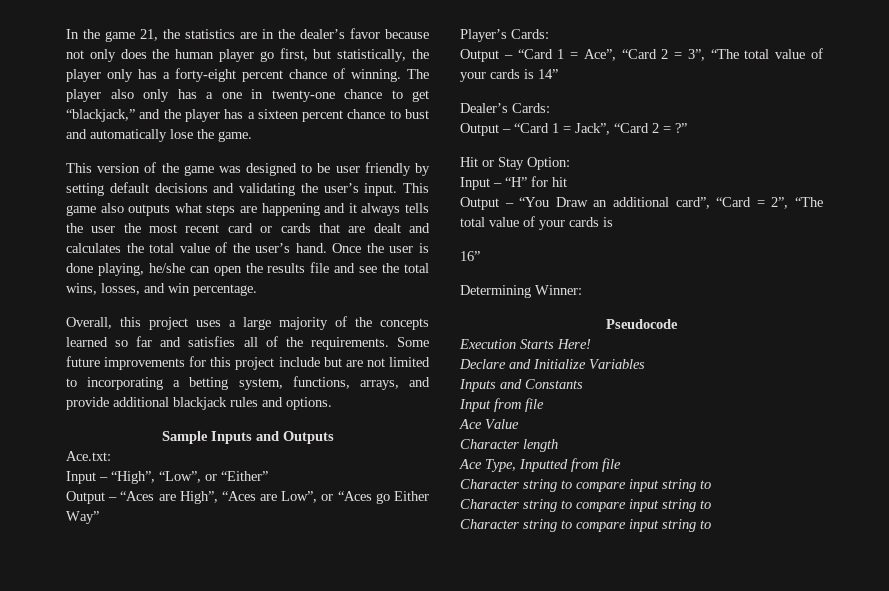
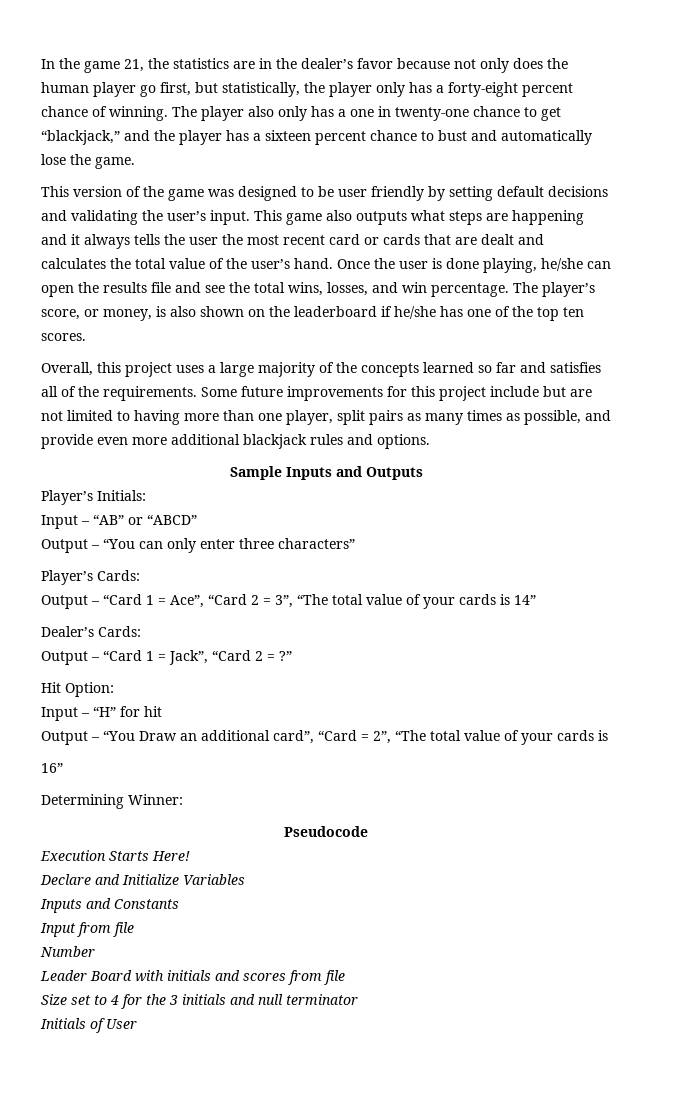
+ The player’s score, or money, is also shown on the leaderboard if he/she has one of the top ten scores.
- Some future improvements for this project include but are not limited to incorporating a betting system, functions, arrays, and provide additional blackjack rules and options.
+ Some future improvements for this project include but are not limited to having more than one player, split pairs as many times as possible, and provide even more additional blackjack rules and options.
- Ace.txt:
- Input – “High”, “Low”, or “Either”
- Output – “Aces are High”, “Aces are Low”, or “Aces go Either Way”
+ Player’s Initials:
+ Input – “AB” or “ABCD”
+ Output – “You can only enter three characters”
- Hit or Stay Option:
+ Hit Option:
- Ace Value
- Character length
- Ace Type, Inputted from file
- Character string to compare input string to
- Character string to compare input string to
- Character string to compare input string to
+ Number
+ Leader Board with initials and scores from file
+ Size set to 4 for the 3 initials and null terminator
+ Initials of User

